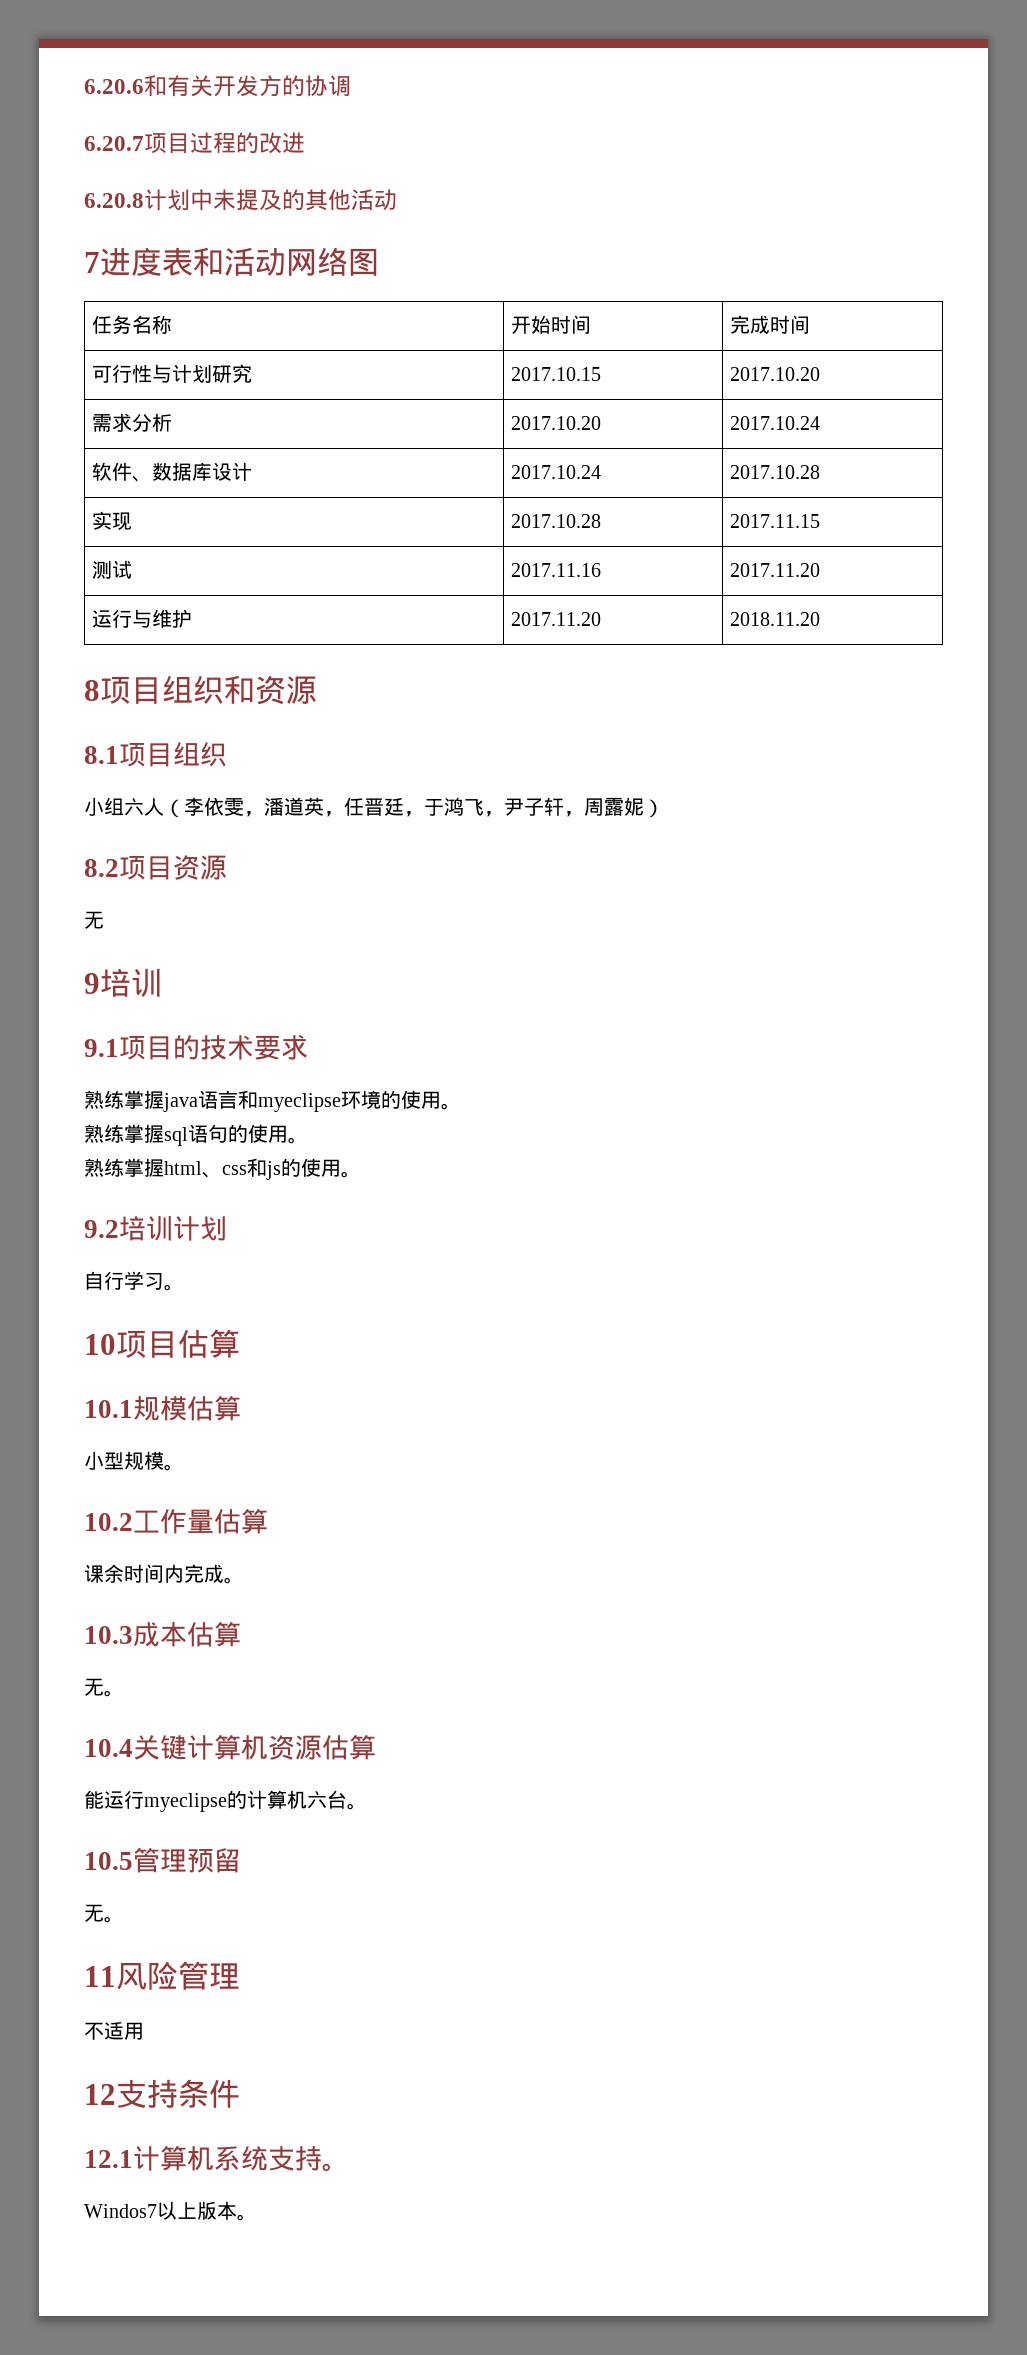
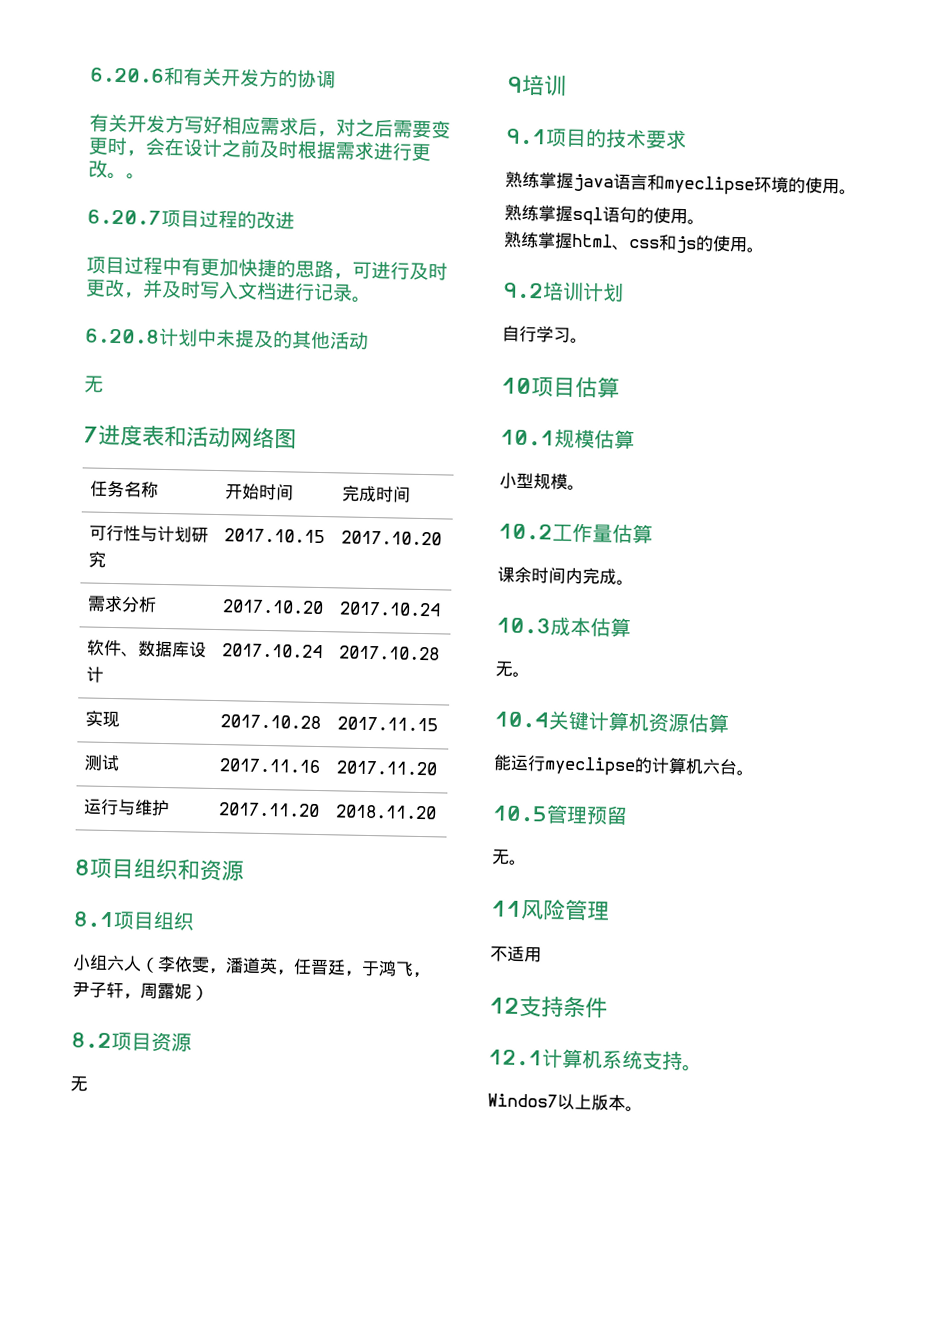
+ 有关开发方写好相应需求后，对之后需要变更时，会在设计之前及时根据需求进行更改。。
+ 项目过程中有更加快捷的思路，可进行及时更改，并及时写入文档进行记录。
  6.20.8计划中未提及的其他活动
+ 无

